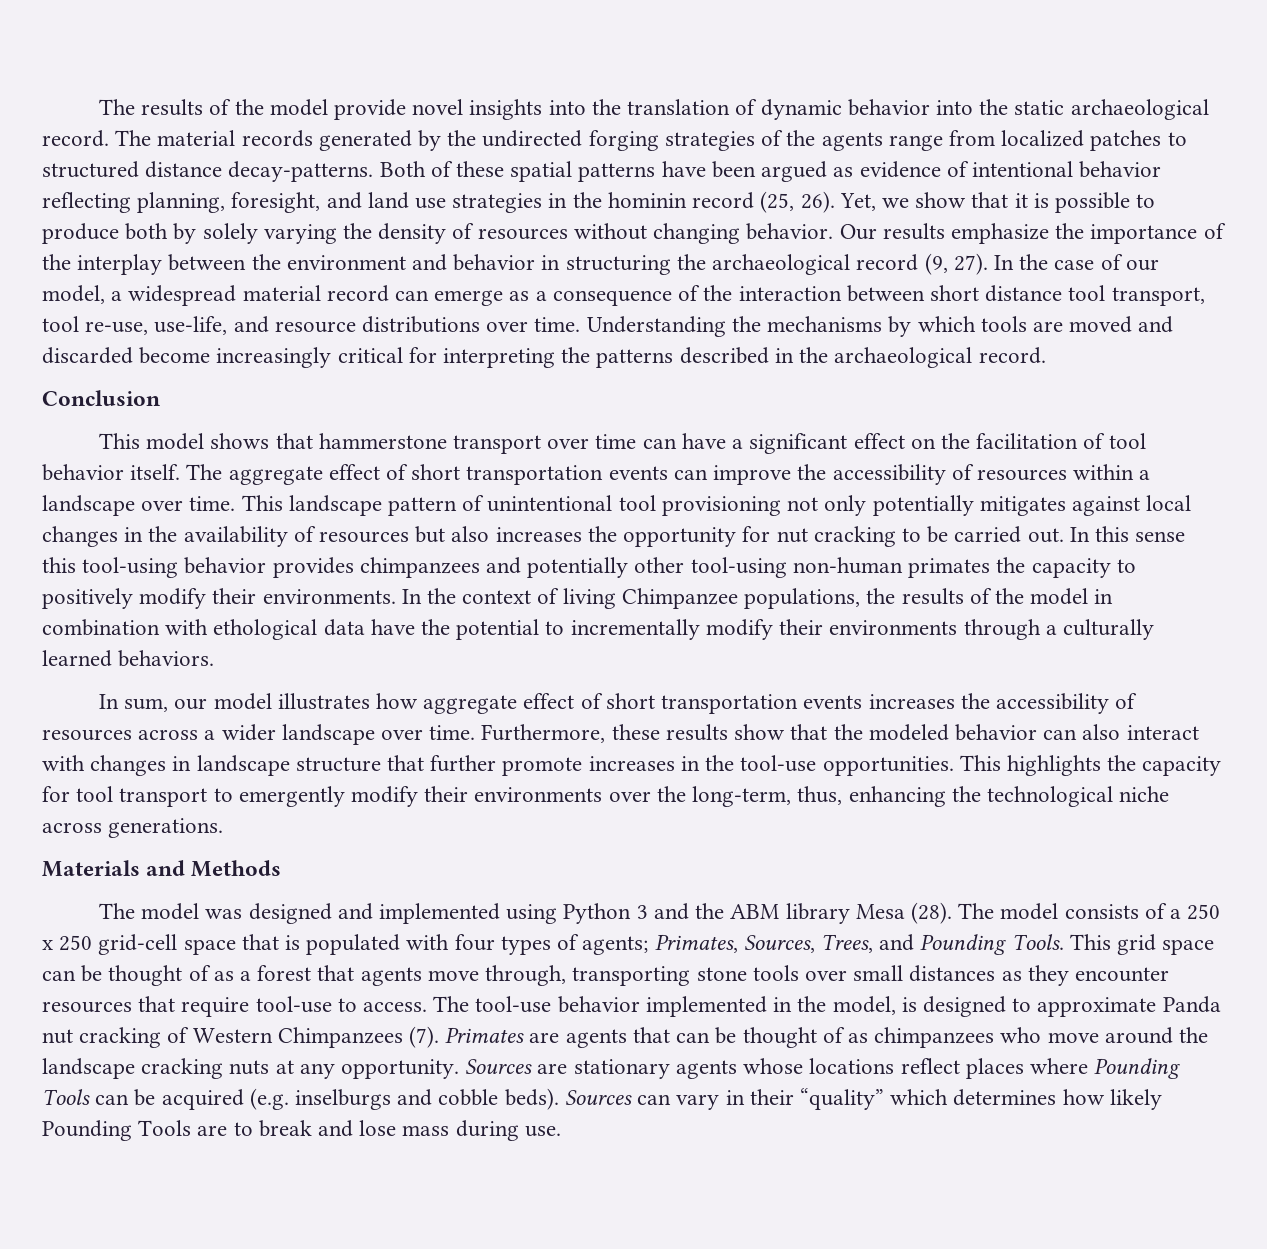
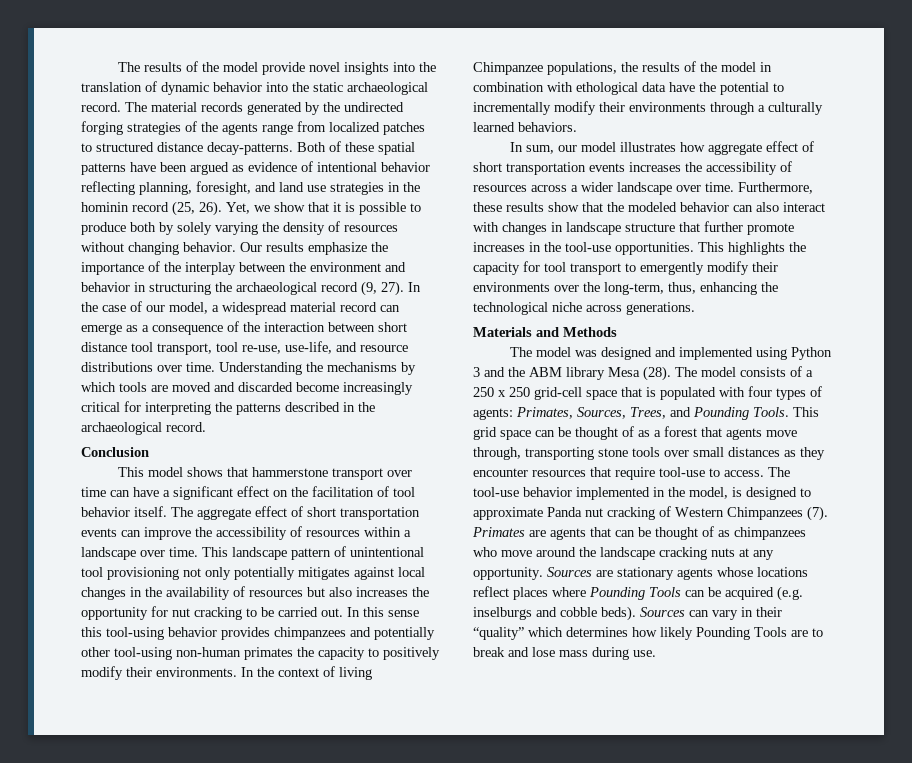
- The model consists of a 250 x 250 grid-cell space that is populated with four types of agents; Primates, Sources, Trees, and Pounding Tools.
+ The model consists of a 250 x 250 grid-cell space that is populated with four types of agents: Primates, Sources, Trees, and Pounding Tools.

